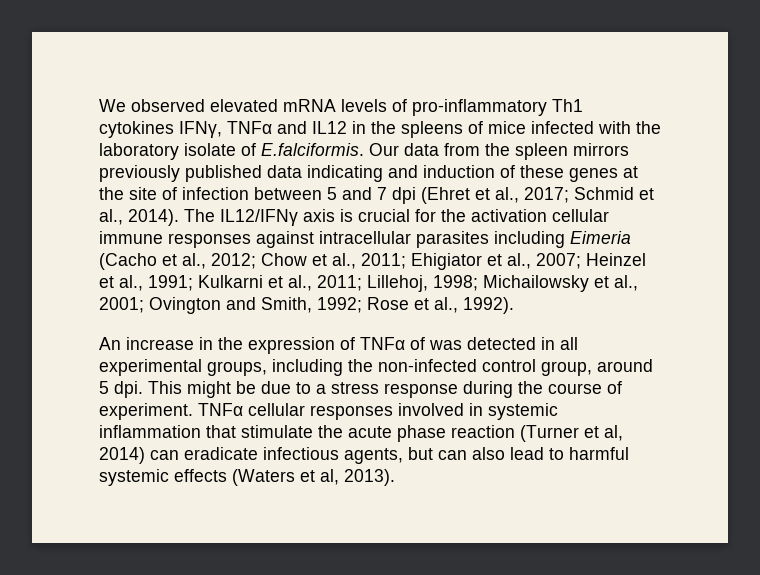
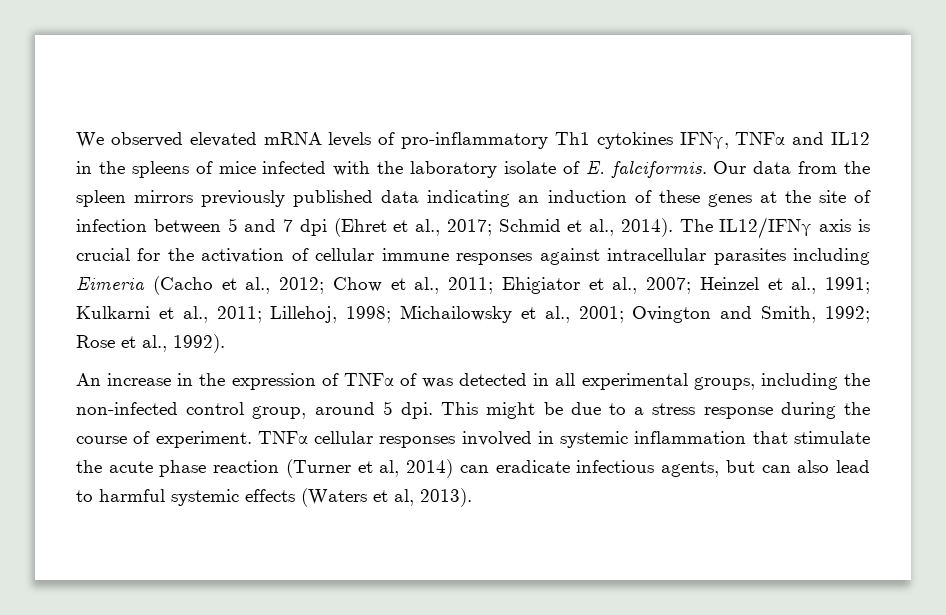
- We observed elevated mRNA levels of pro-inflammatory Th1 cytokines IFNγ, TNFα and IL12 in the spleens of mice infected with the laboratory isolate of E.falciformis. Our data from the spleen mirrors previously published data indicating and induction of these genes at the site of infection between 5 and 7 dpi (Ehret et al., 2017; Schmid et al., 2014).
+ We observed elevated mRNA levels of pro-inflammatory Th1 cytokines IFNγ, TNFα and IL12 in the spleens of mice infected with the laboratory isolate of E. falciformis. Our data from the spleen mirrors previously published data indicating an induction of these genes at the site of infection between 5 and 7 dpi (Ehret et al., 2017; Schmid et al., 2014).
- The IL12/IFNγ axis is crucial for the activation cellular immune responses against intracellular parasites including Eimeria (Cacho et al., 2012; Chow et al., 2011; Ehigiator et al., 2007; Heinzel et al., 1991; Kulkarni et al., 2011; Lillehoj, 1998; Michailowsky et al., 2001; Ovington and Smith, 1992; Rose et al., 1992).
+ The IL12/IFNγ axis is crucial for the activation of cellular immune responses against intracellular parasites including Eimeria (Cacho et al., 2012; Chow et al., 2011; Ehigiator et al., 2007; Heinzel et al., 1991; Kulkarni et al., 2011; Lillehoj, 1998; Michailowsky et al., 2001; Ovington and Smith, 1992; Rose et al., 1992).

